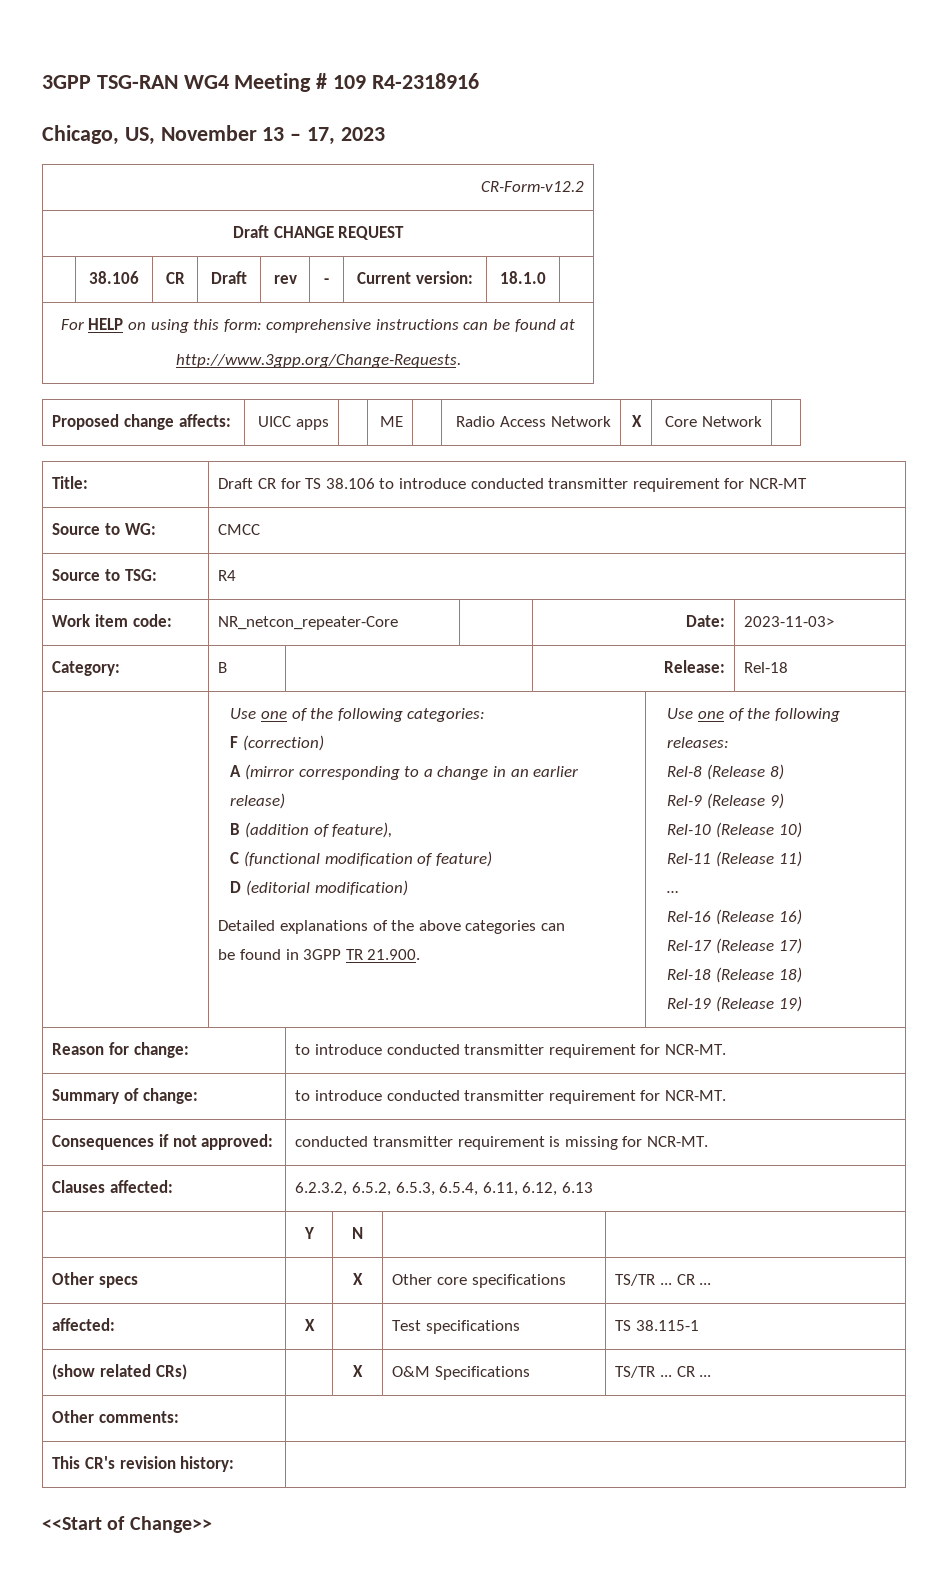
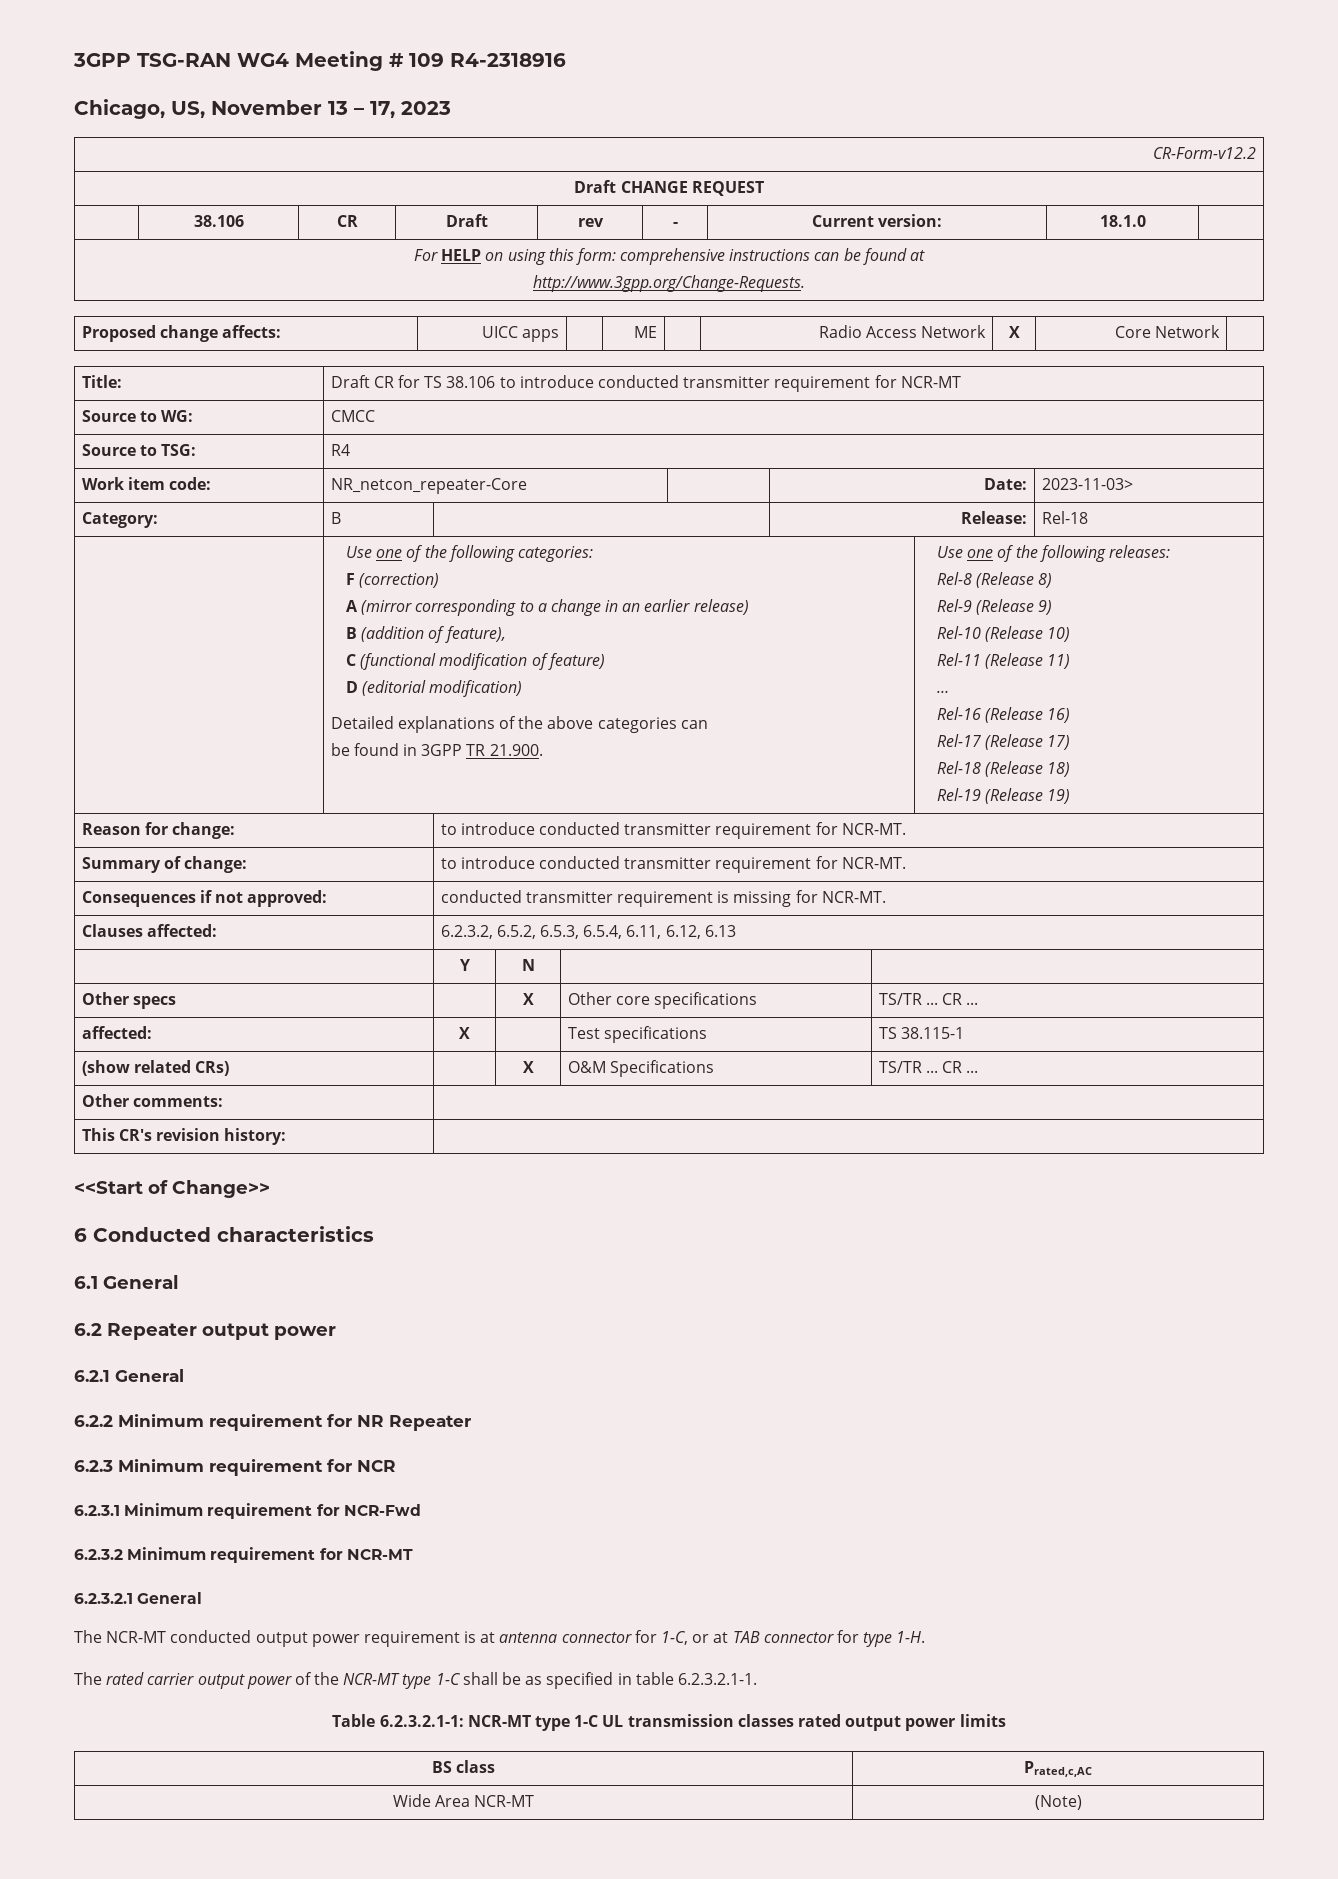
+ 6 Conducted characteristics
+ 6.1 General
+ 6.2 Repeater output power
+ 6.2.1 General
+ 6.2.2 Minimum requirement for NR Repeater
+ 6.2.3 Minimum requirement for NCR
+ 6.2.3.1 Minimum requirement for NCR-Fwd
+ 6.2.3.2 Minimum requirement for NCR-MT
+ 6.2.3.2.1 General
+ The NCR-MT conducted output power requirement is at antenna connector for 1-C, or at TAB connector for type 1-H.
+ The rated carrier output power of the NCR-MT type 1-C shall be as specified in table 6.2.3.2.1-1.
+ Table 6.2.3.2.1-1: NCR-MT type 1-C UL transmission classes rated output power limits
+ BS class | Prated,c,AC
+ Wide Area NCR-MT | (Note)

